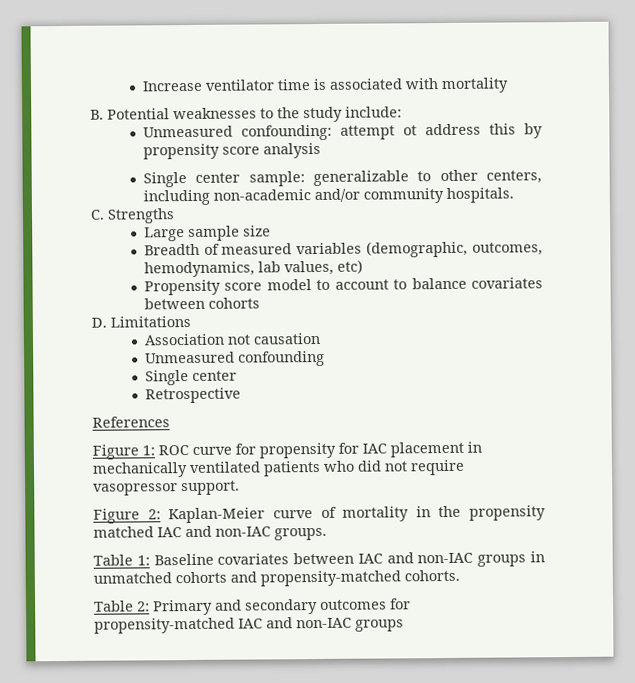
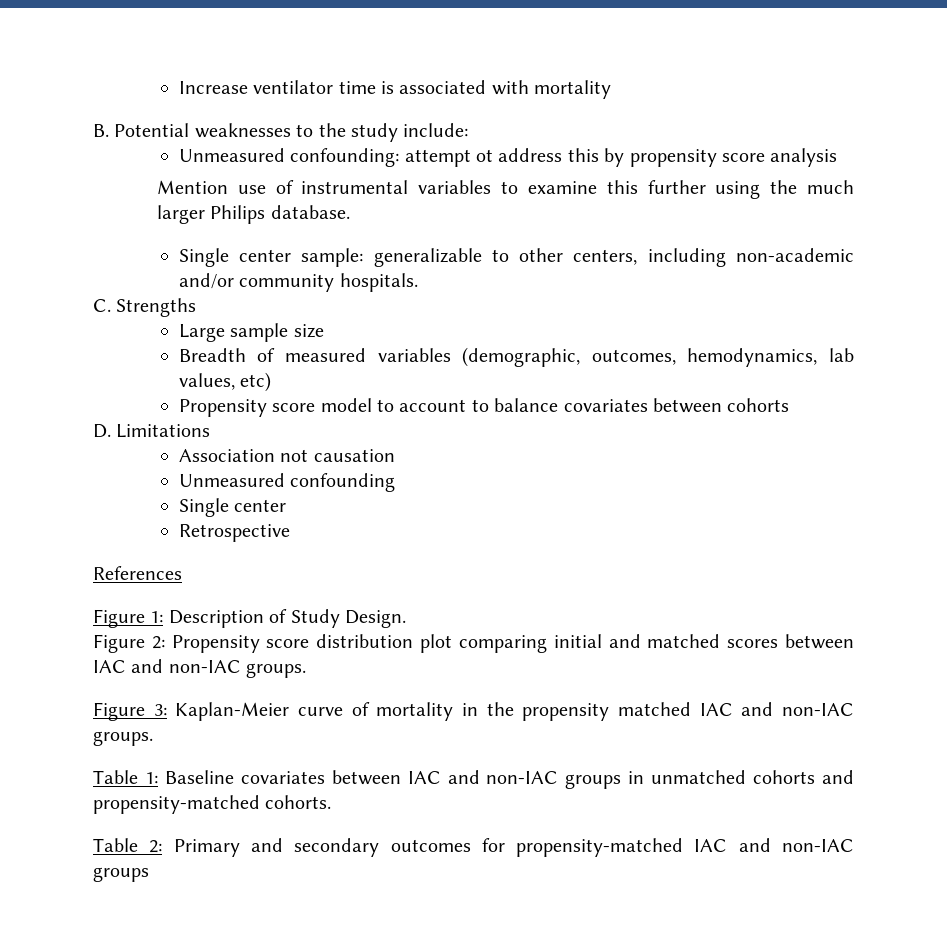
+ Mention use of instrumental variables to examine this further using the much larger Philips database.
- Figure 1: ROC curve for propensity for IAC placement in mechanically ventilated patients who did not require vasopressor support.
- Figure 2: Kaplan-Meier curve of mortality in the propensity matched IAC and non-IAC groups.
+ Figure 1: Description of Study Design.
+ Figure 2: Propensity score distribution plot comparing initial and matched scores between IAC and non-IAC groups.
+ Figure 3: Kaplan-Meier curve of mortality in the propensity matched IAC and non-IAC groups.

